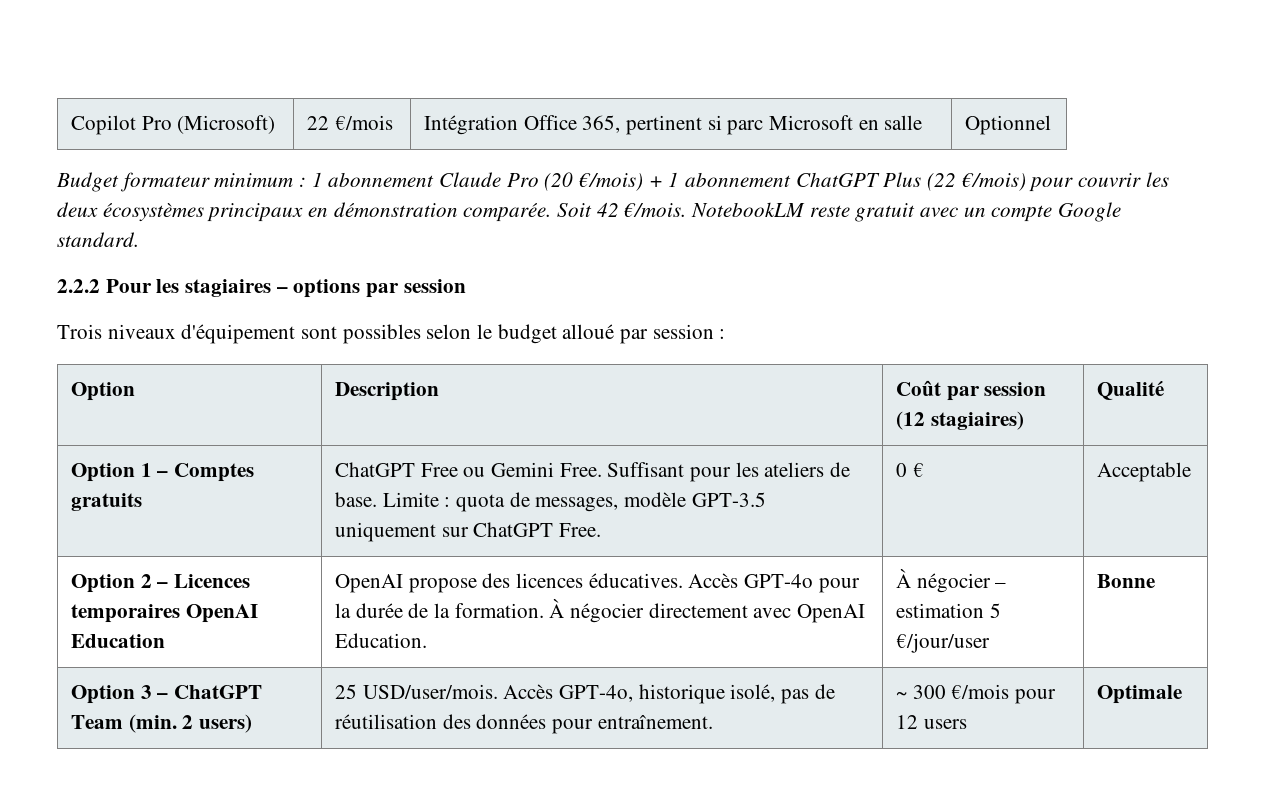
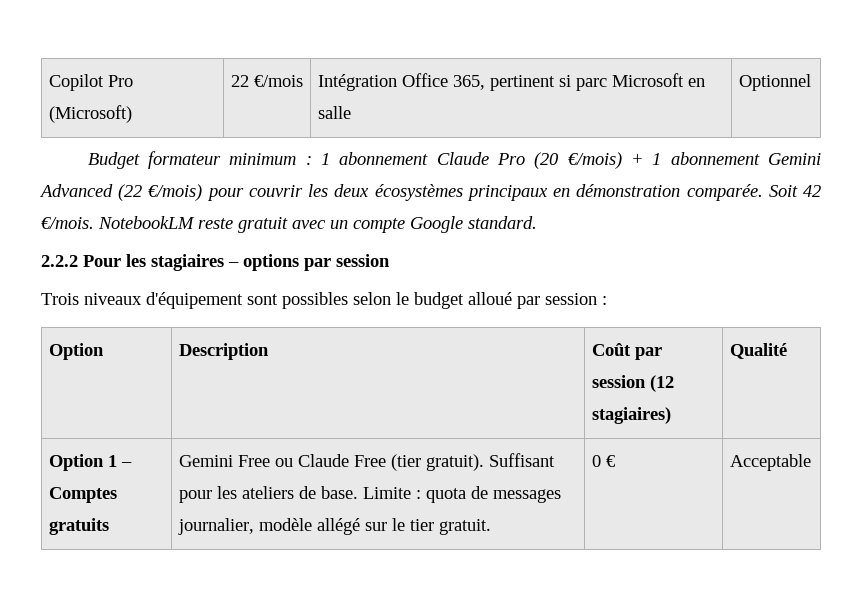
- Budget formateur minimum : 1 abonnement Claude Pro (20 €/mois) + 1 abonnement ChatGPT Plus (22 €/mois) pour couvrir les deux écosystèmes principaux en démonstration comparée.
+ Budget formateur minimum : 1 abonnement Claude Pro (20 €/mois) + 1 abonnement Gemini Advanced (22 €/mois) pour couvrir les deux écosystèmes principaux en démonstration comparée.
- Option 1 – Comptes gratuits | ChatGPT Free ou Gemini Free. Suffisant pour les ateliers de base. Limite : quota de messages, modèle GPT-3.5 uniquement sur ChatGPT Free. | 0 € | Acceptable
- Option 2 – Licences temporaires OpenAI Education | OpenAI propose des licences éducatives. Accès GPT-4o pour la durée de la formation. À négocier directement avec OpenAI Education. | À négocier – estimation 5 €/jour/user | Bonne
- Option 3 – ChatGPT Team (min. 2 users) | 25 USD/user/mois. Accès GPT-4o, historique isolé, pas de réutilisation des données pour entraînement. | ~ 300 €/mois pour 12 users | Optimale
+ Option 1 – Comptes gratuits | Gemini Free ou Claude Free (tier gratuit). Suffisant pour les ateliers de base. Limite : quota de messages journalier, modèle allégé sur le tier gratuit. | 0 € | Acceptable

